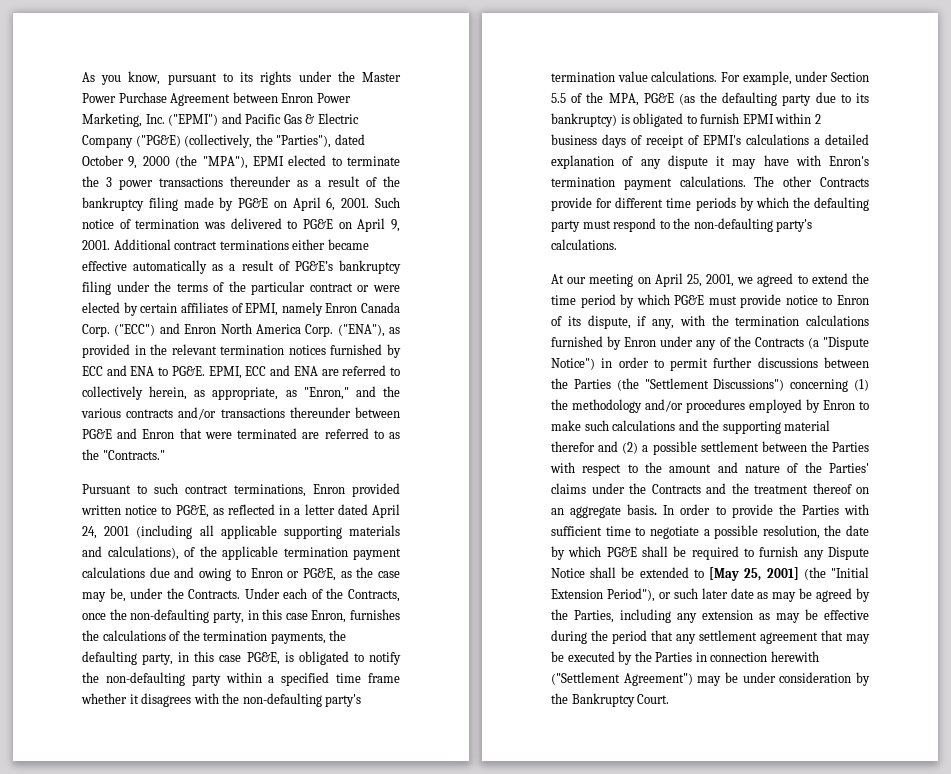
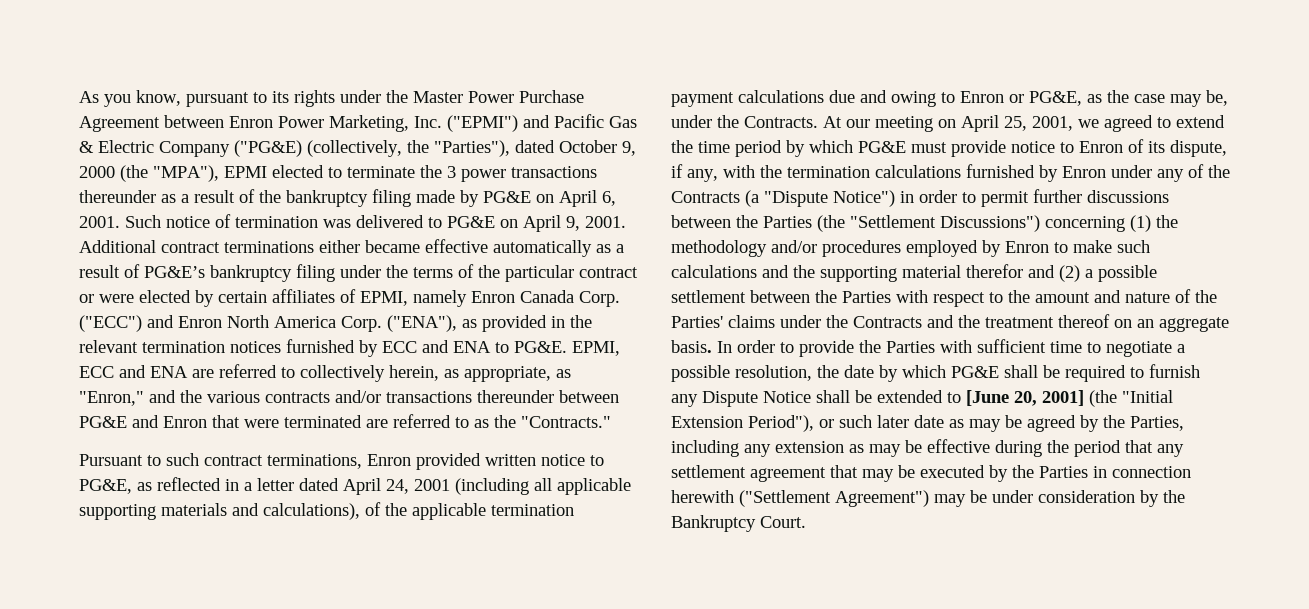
- Pursuant to such contract terminations, Enron provided written notice to PG&E, as reflected in a letter dated April 24, 2001 (including all applicable supporting materials and calculations), of the applicable termination payment calculations due and owing to Enron or PG&E, as the case may be, under the Contracts. Under each of the Contracts, once the non-defaulting party, in this case Enron, furnishes the calculations of the termination payments, the defaulting party, in this case PG&E, is obligated to notify the non-defaulting party within a specified time frame whether it disagrees with the non-defaulting party's termination value calculations. For example, under Section 5.5 of the MPA, PG&E (as the defaulting party due to its bankruptcy) is obligated to furnish EPMI within 2 business days of receipt of EPMI's calculations a detailed explanation of any dispute it may have with Enron's termination payment calculations. The other Contracts provide for different time periods by which the defaulting party must respond to the non-defaulting party's calculations.
- At our meeting on April 25, 2001, we agreed to extend the time period by which PG&E must provide notice to Enron of its dispute, if any, with the termination calculations furnished by Enron under any of the Contracts (a "Dispute Notice") in order to permit further discussions between the Parties (the "Settlement Discussions") concerning (1) the methodology and/or procedures employed by Enron to make such calculations and the supporting material therefor and (2) a possible settlement between the Parties with respect to the amount and nature of the Parties' claims under the Contracts and the treatment thereof on an aggregate basis.
+ Pursuant to such contract terminations, Enron provided written notice to PG&E, as reflected in a letter dated April 24, 2001 (including all applicable supporting materials and calculations), of the applicable termination payment calculations due and owing to Enron or PG&E, as the case may be, under the Contracts. At our meeting on April 25, 2001, we agreed to extend the time period by which PG&E must provide notice to Enron of its dispute, if any, with the termination calculations furnished by Enron under any of the Contracts (a "Dispute Notice") in order to permit further discussions between the Parties (the "Settlement Discussions") concerning (1) the methodology and/or procedures employed by Enron to make such calculations and the supporting material therefor and (2) a possible settlement between the Parties with respect to the amount and nature of the Parties' claims under the Contracts and the treatment thereof on an aggregate basis.
- In order to provide the Parties with sufficient time to negotiate a possible resolution, the date by which PG&E shall be required to furnish any Dispute Notice shall be extended to [May 25, 2001] (the "Initial Extension Period"), or such later date as may be agreed by the Parties, including any extension as may be effective during the period that any settlement agreement that may be executed by the Parties in connection herewith ("Settlement Agreement") may be under consideration by the Bankruptcy Court.
+ In order to provide the Parties with sufficient time to negotiate a possible resolution, the date by which PG&E shall be required to furnish any Dispute Notice shall be extended to [June 20, 2001] (the "Initial Extension Period"), or such later date as may be agreed by the Parties, including any extension as may be effective during the period that any settlement agreement that may be executed by the Parties in connection herewith ("Settlement Agreement") may be under consideration by the Bankruptcy Court.

